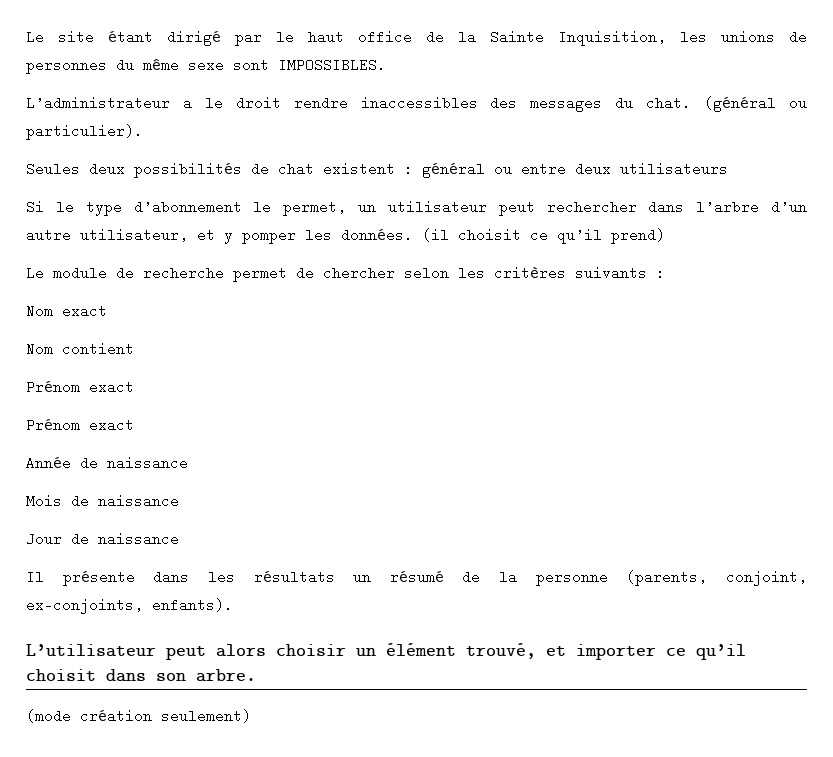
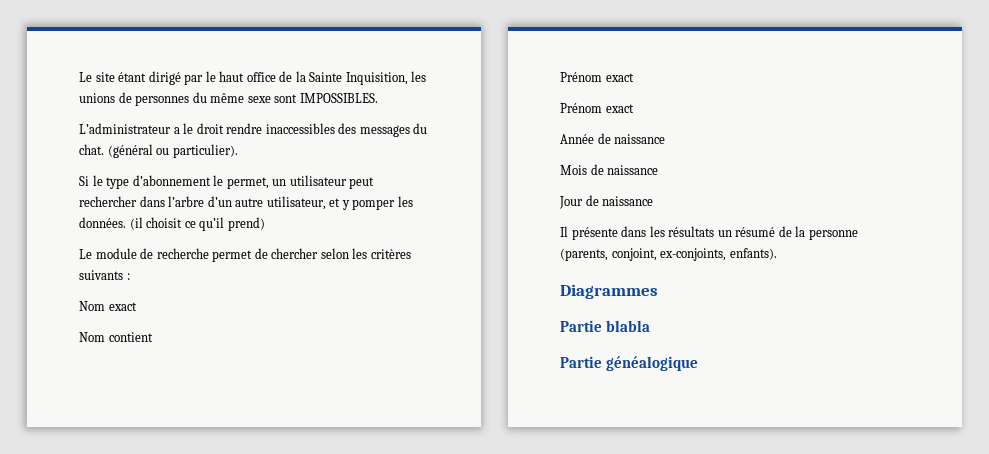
- Seules deux possibilités de chat existent : général ou entre deux utilisateurs
- L’utilisateur peut alors choisir un élément trouvé, et importer ce qu’il choisit dans son arbre.
- (mode création seulement)
+ Diagrammes
+ Partie blabla
+ Partie généalogique

